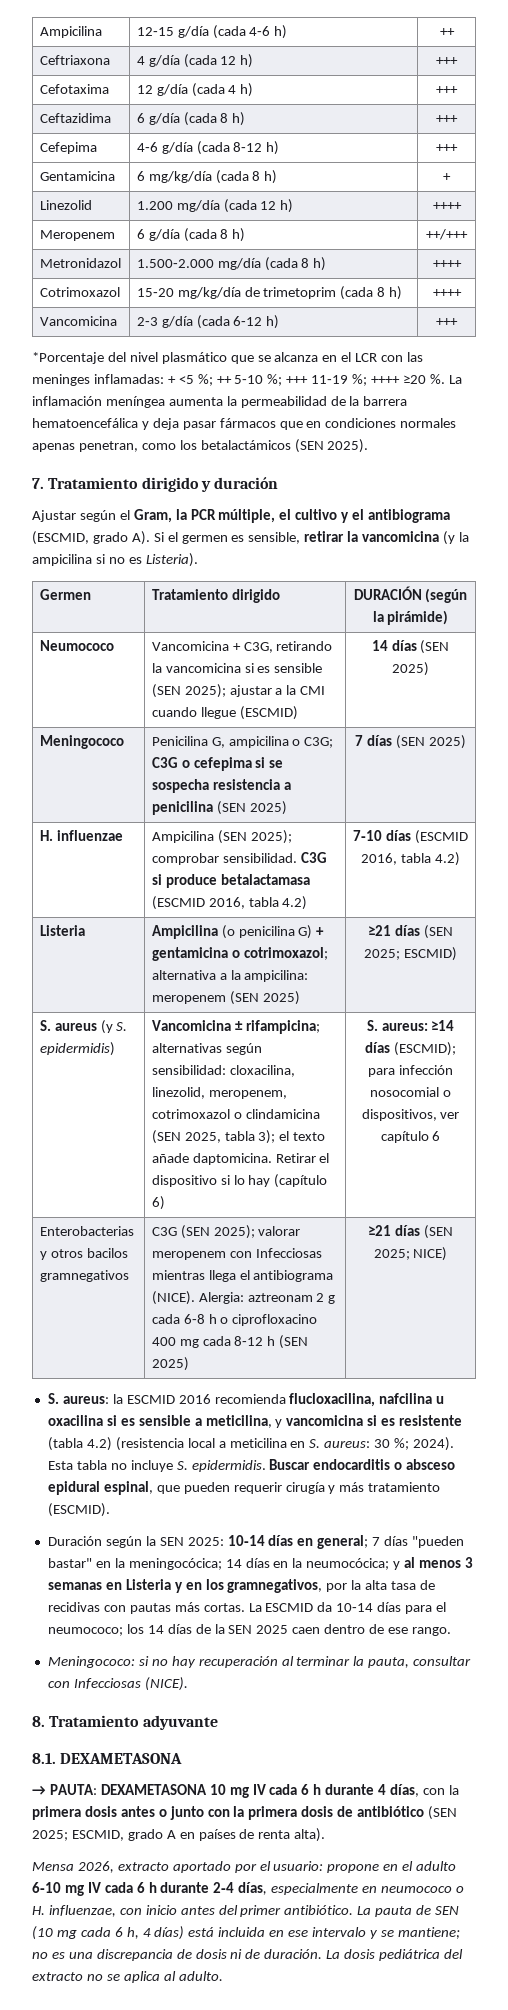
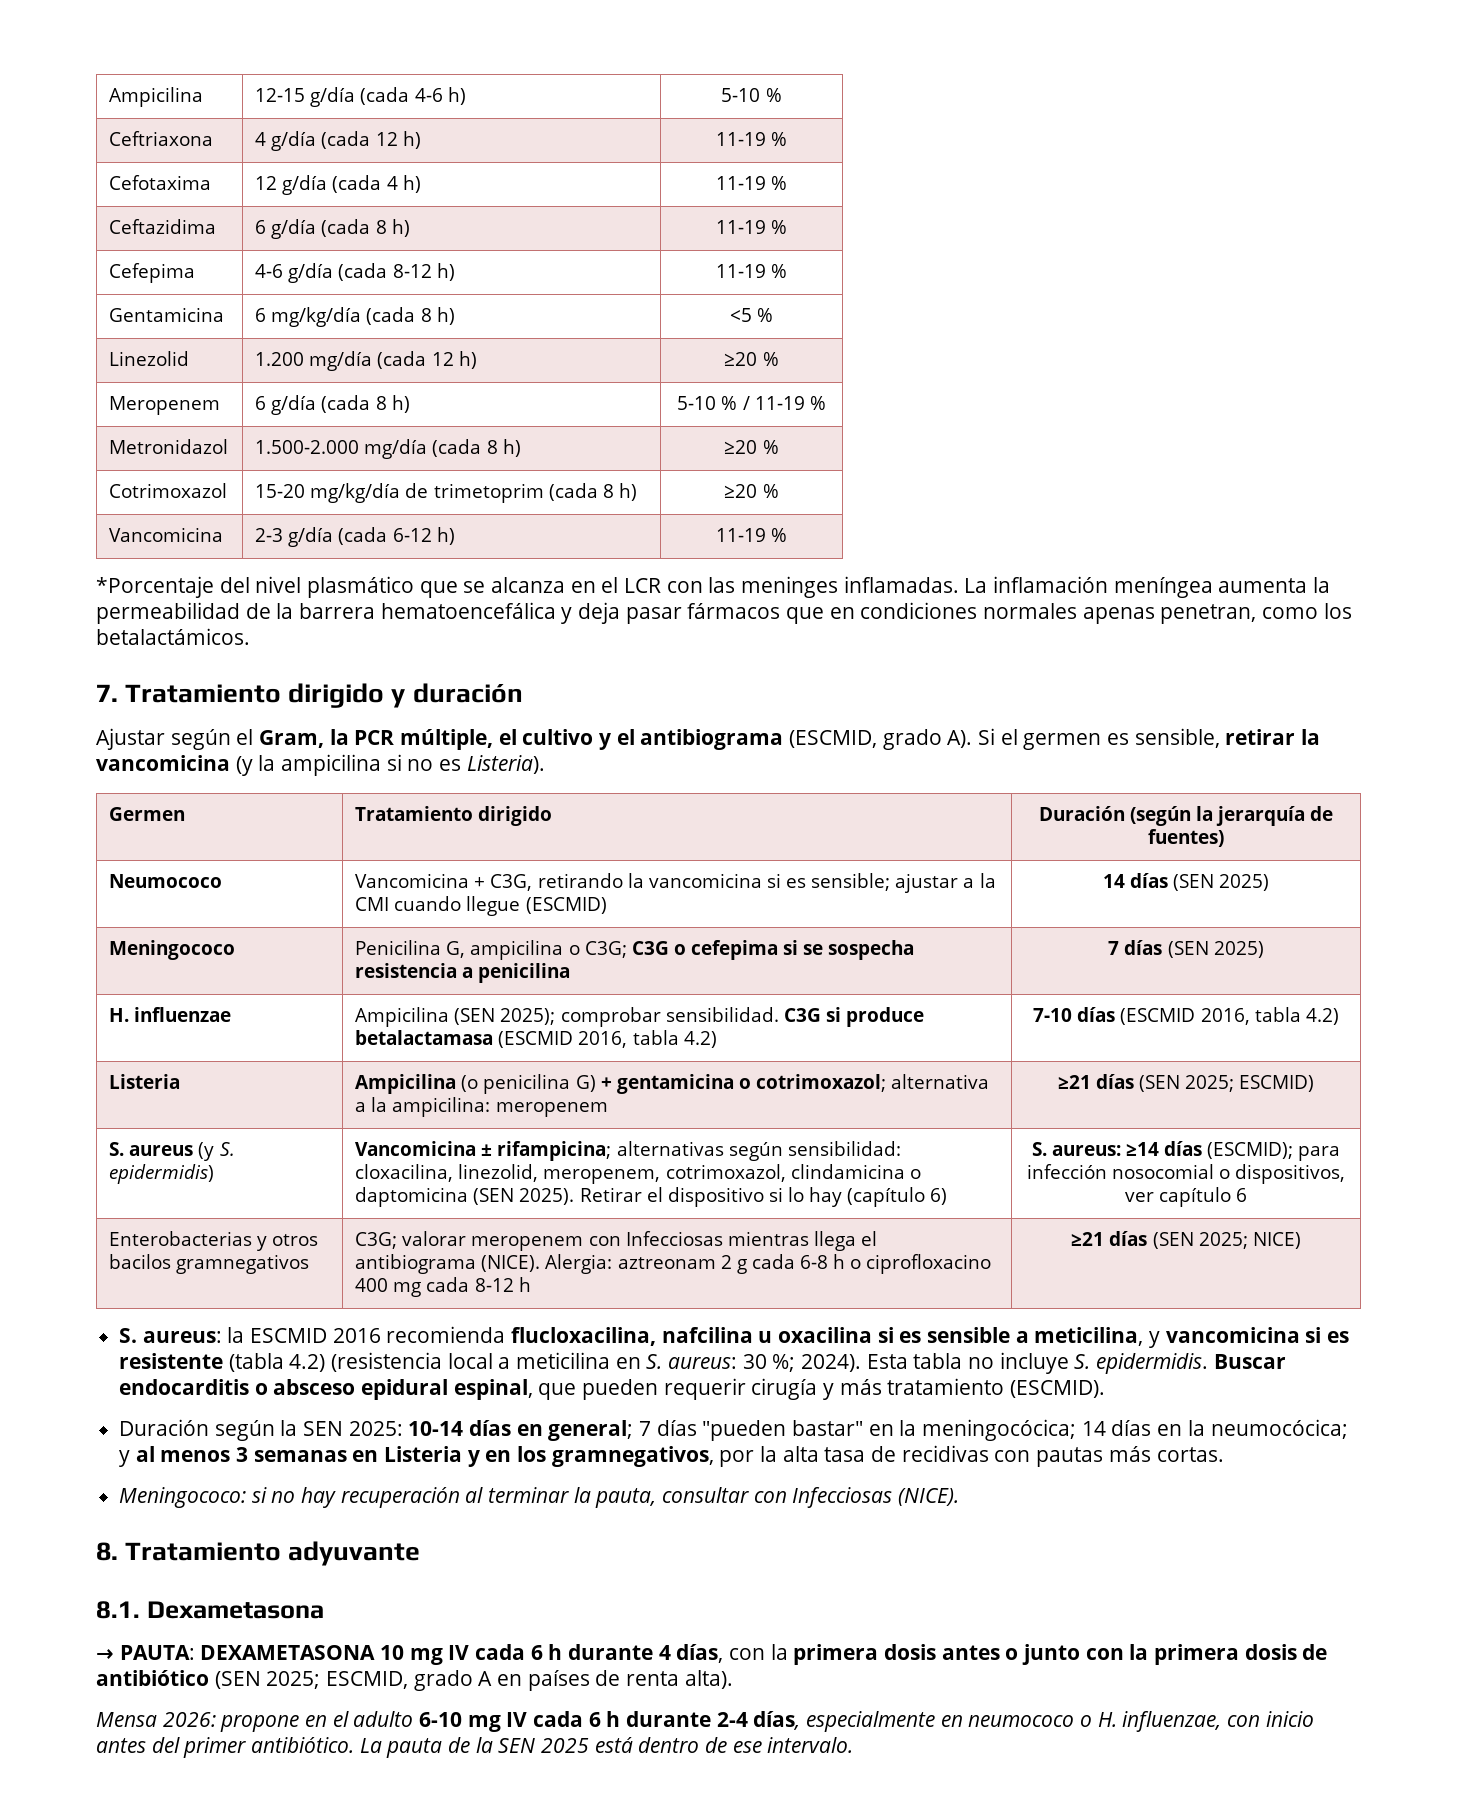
- Ampicilina | 12‑15 g/día (cada 4‑6 h) | ++
+ Ampicilina | 12‑15 g/día (cada 4‑6 h) | 5‑10 %
- Ceftriaxona | 4 g/día (cada 12 h) | +++
+ Ceftriaxona | 4 g/día (cada 12 h) | 11‑19 %
- Cefotaxima | 12 g/día (cada 4 h) | +++
+ Cefotaxima | 12 g/día (cada 4 h) | 11‑19 %
- Ceftazidima | 6 g/día (cada 8 h) | +++
+ Ceftazidima | 6 g/día (cada 8 h) | 11‑19 %
- Cefepima | 4‑6 g/día (cada 8‑12 h) | +++
+ Cefepima | 4‑6 g/día (cada 8‑12 h) | 11‑19 %
- Gentamicina | 6 mg/kg/día (cada 8 h) | +
+ Gentamicina | 6 mg/kg/día (cada 8 h) | <5 %
- Linezolid | 1.200 mg/día (cada 12 h) | ++++
+ Linezolid | 1.200 mg/día (cada 12 h) | ≥20 %
- Meropenem | 6 g/día (cada 8 h) | ++/+++
+ Meropenem | 6 g/día (cada 8 h) | 5‑10 % / 11‑19 %
- Metronidazol | 1.500‑2.000 mg/día (cada 8 h) | ++++
+ Metronidazol | 1.500‑2.000 mg/día (cada 8 h) | ≥20 %
- Cotrimoxazol | 15‑20 mg/kg/día de trimetoprim (cada 8 h) | ++++
+ Cotrimoxazol | 15‑20 mg/kg/día de trimetoprim (cada 8 h) | ≥20 %
- Vancomicina | 2‑3 g/día (cada 6‑12 h) | +++
+ Vancomicina | 2‑3 g/día (cada 6‑12 h) | 11‑19 %
- *Porcentaje del nivel plasmático que se alcanza en el LCR con las meninges inflamadas: + <5 %; ++ 5‑10 %; +++ 11‑19 %; ++++ ≥20 %.
+ *Porcentaje del nivel plasmático que se alcanza en el LCR con las meninges inflamadas.
- La inflamación meníngea aumenta la permeabilidad de la barrera hematoencefálica y deja pasar fármacos que en condiciones normales apenas penetran, como los betalactámicos (SEN 2025).
+ La inflamación meníngea aumenta la permeabilidad de la barrera hematoencefálica y deja pasar fármacos que en condiciones normales apenas penetran, como los betalactámicos.
- Germen | Tratamiento dirigido | DURACIÓN (según la pirámide)
+ Germen | Tratamiento dirigido | Duración (según la jerarquía de fuentes)
- Neumococo | Vancomicina + C3G, retirando la vancomicina si es sensible (SEN 2025); ajustar a la CMI cuando llegue (ESCMID) | 14 días (SEN 2025)
+ Neumococo | Vancomicina + C3G, retirando la vancomicina si es sensible; ajustar a la CMI cuando llegue (ESCMID) | 14 días (SEN 2025)
- Meningococo | Penicilina G, ampicilina o C3G; C3G o cefepima si se sospecha resistencia a penicilina (SEN 2025) | 7 días (SEN 2025)
+ Meningococo | Penicilina G, ampicilina o C3G; C3G o cefepima si se sospecha resistencia a penicilina | 7 días (SEN 2025)
- Listeria | Ampicilina (o penicilina G) + gentamicina o cotrimoxazol; alternativa a la ampicilina: meropenem (SEN 2025) | ≥21 días (SEN 2025; ESCMID)
+ Listeria | Ampicilina (o penicilina G) + gentamicina o cotrimoxazol; alternativa a la ampicilina: meropenem | ≥21 días (SEN 2025; ESCMID)
- Vancomicina ± rifampicina; alternativas según sensibilidad: cloxacilina, linezolid, meropenem, cotrimoxazol o clindamicina (SEN 2025, tabla 3); el texto añade daptomicina.
+ Vancomicina ± rifampicina; alternativas según sensibilidad: cloxacilina, linezolid, meropenem, cotrimoxazol, clindamicina o daptomicina (SEN 2025).
- Enterobacterias y otros bacilos gramnegativos | C3G (SEN 2025); valorar meropenem con Infecciosas mientras llega el antibiograma (NICE). Alergia: aztreonam 2 g cada 6‑8 h o ciprofloxacino 400 mg cada 8‑12 h (SEN 2025) | ≥21 días (SEN 2025; NICE)
+ Enterobacterias y otros bacilos gramnegativos | C3G; valorar meropenem con Infecciosas mientras llega el antibiograma (NICE). Alergia: aztreonam 2 g cada 6‑8 h o ciprofloxacino 400 mg cada 8‑12 h | ≥21 días (SEN 2025; NICE)
- La ESCMID da 10‑14 días para el neumococo; los 14 días de la SEN 2025 caen dentro de ese rango.
- 8.1. DEXAMETASONA
+ 8.1. Dexametasona
- Mensa 2026, extracto aportado por el usuario: propone en el adulto 6‑10 mg IV cada 6 h durante 2‑4 días, especialmente en neumococo o H. influenzae, con inicio antes del primer antibiótico.
+ Mensa 2026: propone en el adulto 6‑10 mg IV cada 6 h durante 2‑4 días, especialmente en neumococo o H. influenzae, con inicio antes del primer antibiótico.
- La pauta de SEN (10 mg cada 6 h, 4 días) está incluida en ese intervalo y se mantiene; no es una discrepancia de dosis ni de duración. La dosis pediátrica del extracto no se aplica al adulto.
+ La pauta de la SEN 2025 está dentro de ese intervalo.

